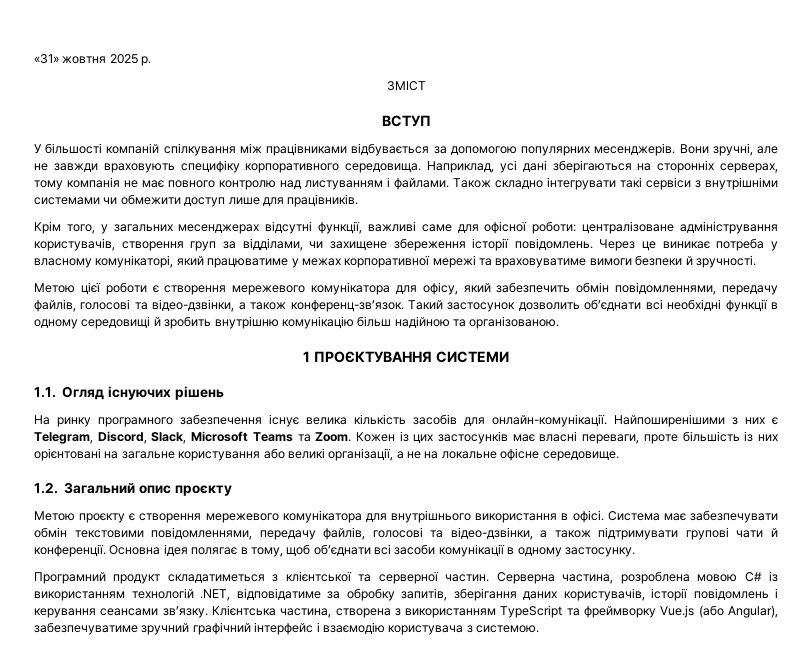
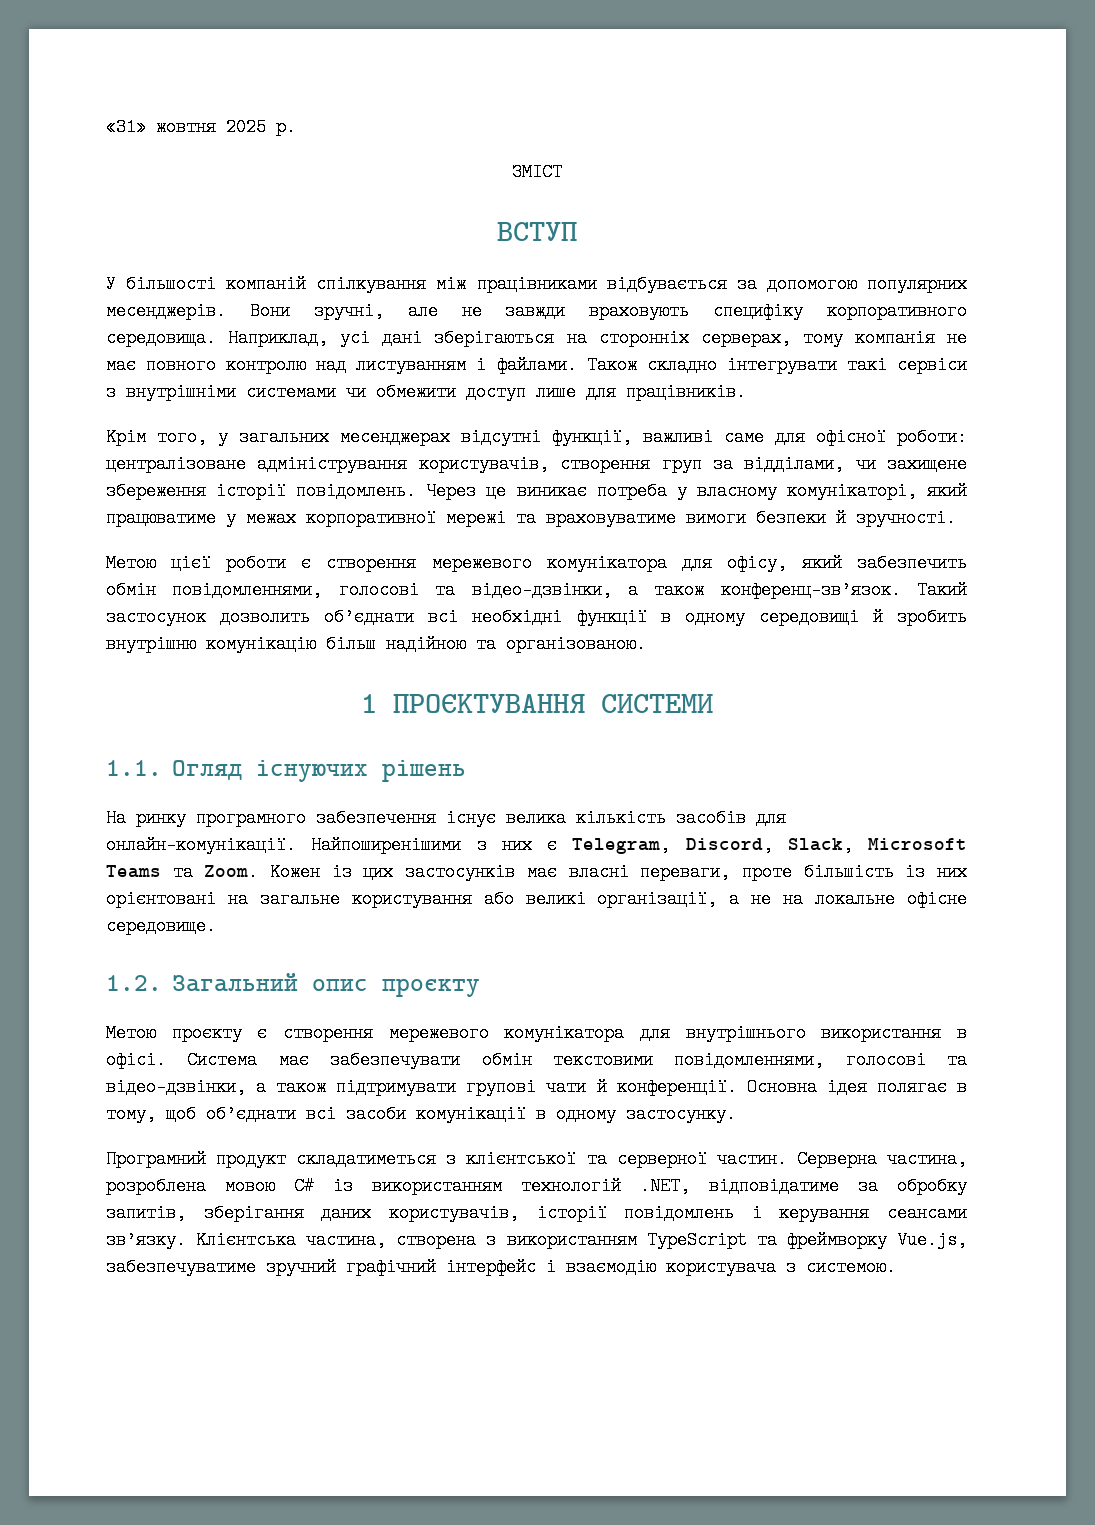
- Метою цієї роботи є створення мережевого комунікатора для офісу, який забезпечить обмін повідомленнями, передачу файлів, голосові та відео-дзвінки, а також конференц-зв’язок.
+ Метою цієї роботи є створення мережевого комунікатора для офісу, який забезпечить обмін повідомленнями, голосові та відео-дзвінки, а також конференц-зв’язок.
- Система має забезпечувати обмін текстовими повідомленнями, передачу файлів, голосові та відео-дзвінки, а також підтримувати групові чати й конференції.
+ Система має забезпечувати обмін текстовими повідомленнями, голосові та відео-дзвінки, а також підтримувати групові чати й конференції.
- Клієнтська частина, створена з використанням TypeScript та фреймворку Vue.js (або Angular), забезпечуватиме зручний графічний інтерфейс і взаємодію користувача з системою.
+ Клієнтська частина, створена з використанням TypeScript та фреймворку Vue.js, забезпечуватиме зручний графічний інтерфейс і взаємодію користувача з системою.

